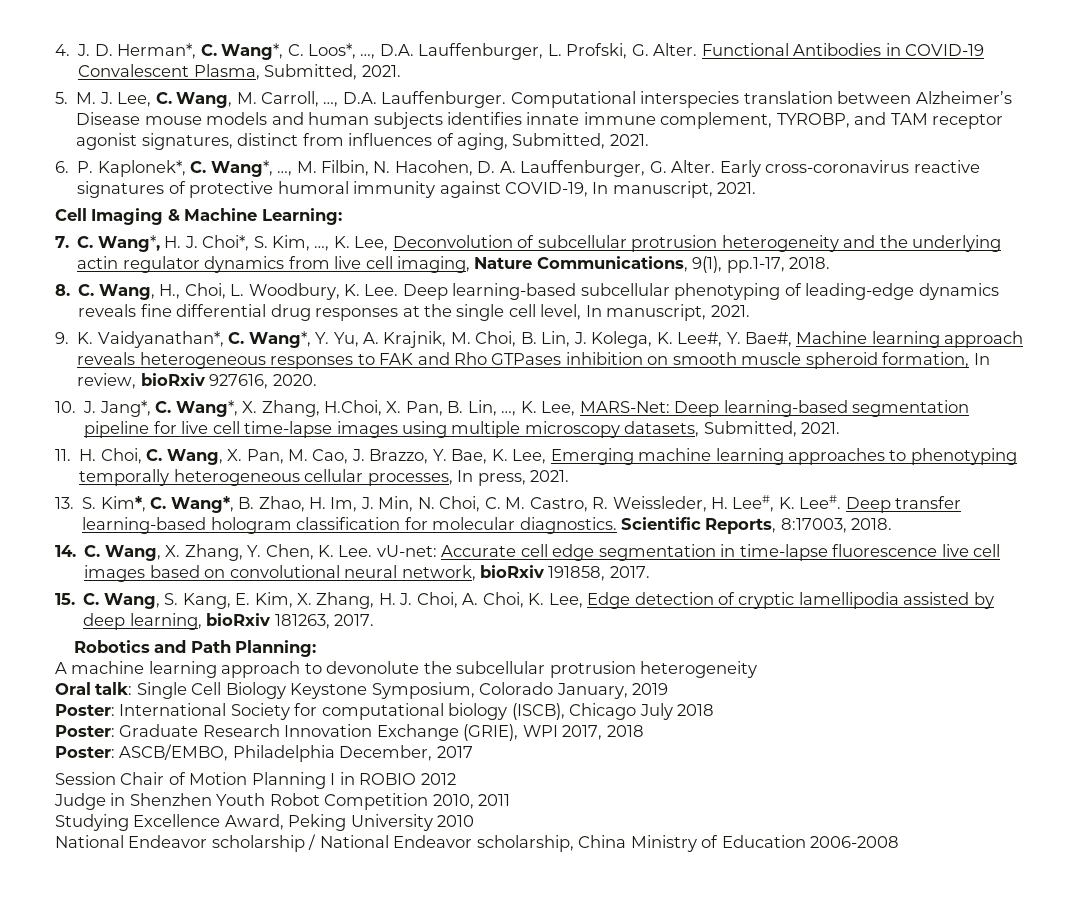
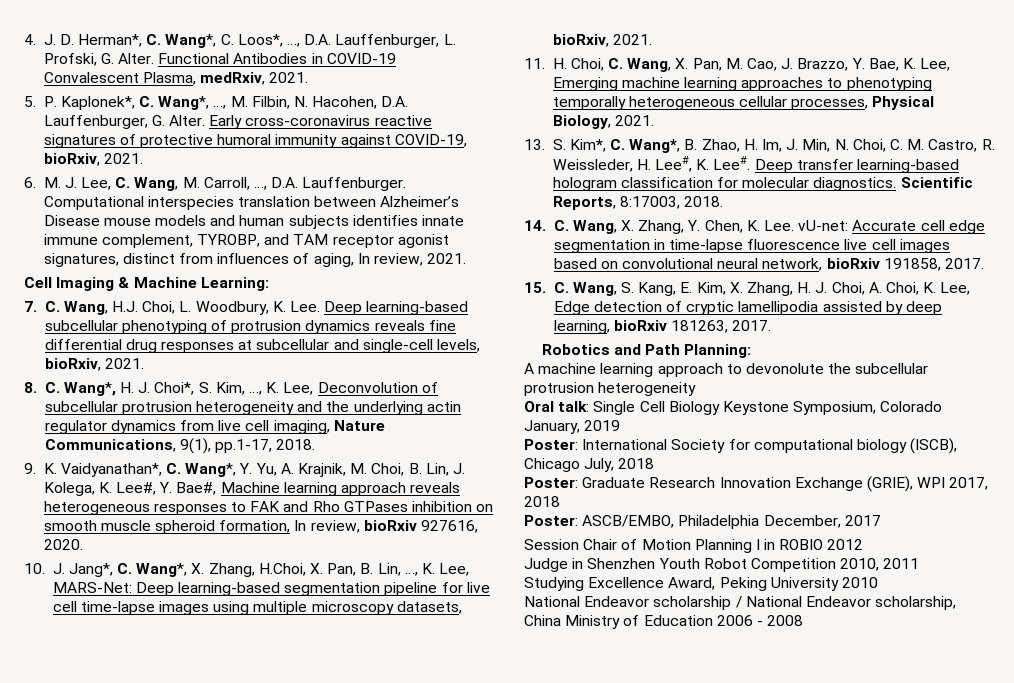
- Functional Antibodies in COVID-19 Convalescent Plasma, Submitted, 2021.
- 5. M. J. Lee, C. Wang, M. Carroll, …, D.A. Lauffenburger.
+ Functional Antibodies in COVID-19 Convalescent Plasma, medRxiv, 2021.
+ 5. P. Kaplonek*, C. Wang*, …, M. Filbin, N. Hacohen, D.A. Lauffenburger, G. Alter. Early cross-coronavirus reactive signatures of protective humoral immunity against COVID-19, bioRxiv, 2021.
+ 6. M. J. Lee, C. Wang, M. Carroll, …, D.A. Lauffenburger.
- Computational interspecies translation between Alzheimer’s Disease mouse models and human subjects identifies innate immune complement, TYROBP, and TAM receptor agonist signatures, distinct from influences of aging, Submitted, 2021.
- 6. P. Kaplonek*, C. Wang*, …, M. Filbin, N. Hacohen, D. A. Lauffenburger, G. Alter. Early cross-coronavirus reactive signatures of protective humoral immunity against COVID-19, In manuscript, 2021.
+ Computational interspecies translation between Alzheimer’s Disease mouse models and human subjects identifies innate immune complement, TYROBP, and TAM receptor agonist signatures, distinct from influences of aging, In review, 2021.
- 7. C. Wang*, H. J. Choi*, S. Kim, …, K. Lee, Deconvolution of subcellular protrusion heterogeneity and the underlying actin regulator dynamics from live cell imaging, Nature Communications, 9(1), pp.1-17, 2018.
+ 7. C. Wang, H.J. Choi, L. Woodbury, K. Lee. Deep learning-based subcellular phenotyping of protrusion dynamics reveals fine differential drug responses at subcellular and single-cell levels, bioRxiv, 2021.
+ 8. C. Wang*, H. J. Choi*, S. Kim, …, K. Lee, Deconvolution of subcellular protrusion heterogeneity and the underlying actin regulator dynamics from live cell imaging, Nature Communications, 9(1), pp.1-17, 2018.
- 8. C. Wang, H., Choi, L. Woodbury, K. Lee. Deep learning-based subcellular phenotyping of leading-edge dynamics reveals fine differential drug responses at the single cell level, In manuscript, 2021.
- 10. J. Jang*, C. Wang*, X. Zhang, H.Choi, X. Pan, B. Lin, …, K. Lee, MARS-Net: Deep learning-based segmentation pipeline for live cell time-lapse images using multiple microscopy datasets, Submitted, 2021.
+ 10. J. Jang*, C. Wang*, X. Zhang, H.Choi, X. Pan, B. Lin, …, K. Lee, MARS-Net: Deep learning-based segmentation pipeline for live cell time-lapse images using multiple microscopy datasets, bioRxiv, 2021.
- 11. H. Choi, C. Wang, X. Pan, M. Cao, J. Brazzo, Y. Bae, K. Lee, Emerging machine learning approaches to phenotyping temporally heterogeneous cellular processes, In press, 2021.
+ 11. H. Choi, C. Wang, X. Pan, M. Cao, J. Brazzo, Y. Bae, K. Lee, Emerging machine learning approaches to phenotyping temporally heterogeneous cellular processes, Physical Biology, 2021.
- Poster: International Society for computational biology (ISCB), Chicago July 2018
+ Poster: International Society for computational biology (ISCB), Chicago July, 2018
- National Endeavor scholarship / National Endeavor scholarship, China Ministry of Education 2006-2008
+ National Endeavor scholarship / National Endeavor scholarship, China Ministry of Education 2006 - 2008

